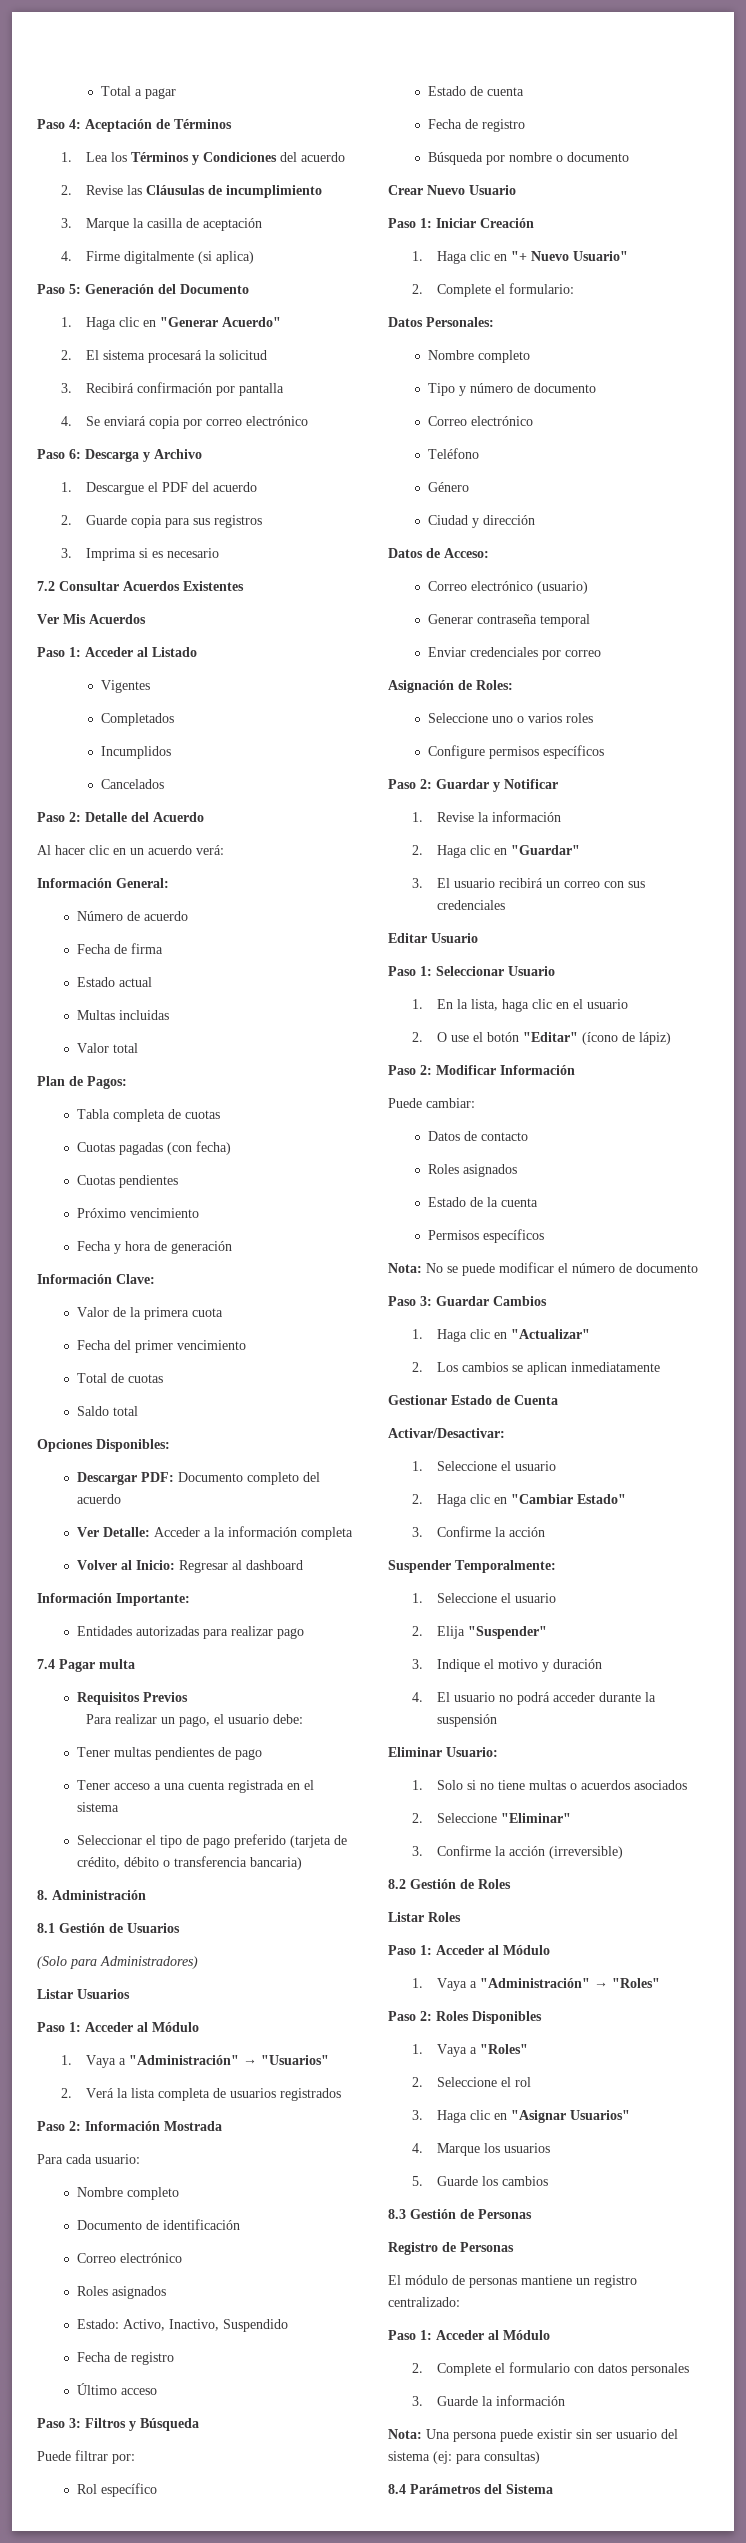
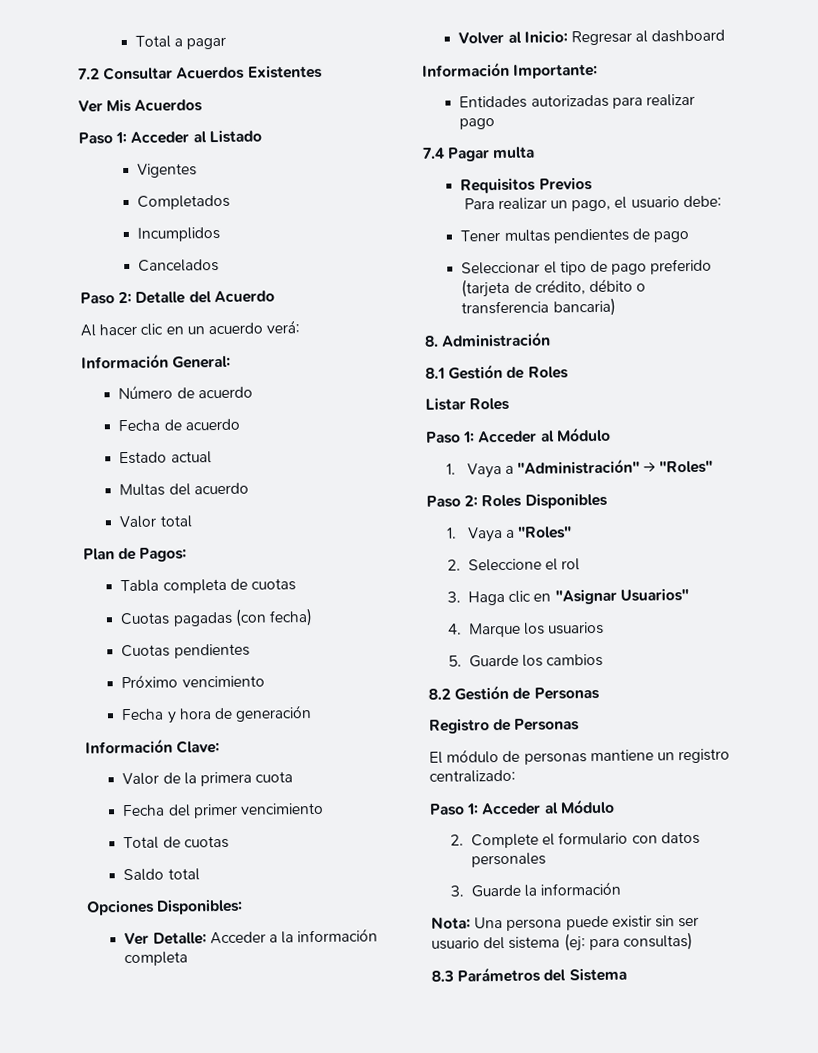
- Paso 4: Aceptación de Términos
- 1. Lea los Términos y Condiciones del acuerdo
- 2. Revise las Cláusulas de incumplimiento
- 3. Marque la casilla de aceptación
- 4. Firme digitalmente (si aplica)
- Paso 5: Generación del Documento
- 1. Haga clic en "Generar Acuerdo"
- 2. El sistema procesará la solicitud
- 3. Recibirá confirmación por pantalla
- 4. Se enviará copia por correo electrónico
- Paso 6: Descarga y Archivo
- 1. Descargue el PDF del acuerdo
- 2. Guarde copia para sus registros
- 3. Imprima si es necesario
- Fecha de firma
+ Fecha de acuerdo
- Multas incluidas
+ Multas del acuerdo
- Descargar PDF: Documento completo del acuerdo
- Tener acceso a una cuenta registrada en el sistema
- 8.1 Gestión de Usuarios
- (Solo para Administradores)
- Listar Usuarios
- Paso 1: Acceder al Módulo
- 1. Vaya a "Administración" → "Usuarios"
- 2. Verá la lista completa de usuarios registrados
- Paso 2: Información Mostrada
- Para cada usuario:
- Nombre completo
- Documento de identificación
- Correo electrónico
- Roles asignados
- Estado: Activo, Inactivo, Suspendido
- Fecha de registro
- Último acceso
- Paso 3: Filtros y Búsqueda
- Puede filtrar por:
- Rol específico
- Estado de cuenta
- Fecha de registro
- Búsqueda por nombre o documento
- Crear Nuevo Usuario
- Paso 1: Iniciar Creación
- 1. Haga clic en "+ Nuevo Usuario"
- 2. Complete el formulario:
- Datos Personales:
- Nombre completo
- Tipo y número de documento
- Correo electrónico
- Teléfono
- Género
- Ciudad y dirección
- Datos de Acceso:
- Correo electrónico (usuario)
- Generar contraseña temporal
- Enviar credenciales por correo
- Asignación de Roles:
- Seleccione uno o varios roles
- Configure permisos específicos
- Paso 2: Guardar y Notificar
- 1. Revise la información
- 2. Haga clic en "Guardar"
- 3. El usuario recibirá un correo con sus credenciales
- Editar Usuario
- Paso 1: Seleccionar Usuario
- 1. En la lista, haga clic en el usuario
- 2. O use el botón "Editar" (ícono de lápiz)
- Paso 2: Modificar Información
- Puede cambiar:
- Datos de contacto
- Roles asignados
- Estado de la cuenta
- Permisos específicos
- Nota: No se puede modificar el número de documento
- Paso 3: Guardar Cambios
- 1. Haga clic en "Actualizar"
- 2. Los cambios se aplican inmediatamente
- Gestionar Estado de Cuenta
- Activar/Desactivar:
- 1. Seleccione el usuario
- 2. Haga clic en "Cambiar Estado"
- 3. Confirme la acción
- Suspender Temporalmente:
- 1. Seleccione el usuario
- 2. Elija "Suspender"
- 3. Indique el motivo y duración
- 4. El usuario no podrá acceder durante la suspensión
- Eliminar Usuario:
- 1. Solo si no tiene multas o acuerdos asociados
- 2. Seleccione "Eliminar"
- 3. Confirme la acción (irreversible)
- 8.2 Gestión de Roles
+ 8.1 Gestión de Roles
- 8.3 Gestión de Personas
+ 8.2 Gestión de Personas
- 8.4 Parámetros del Sistema
+ 8.3 Parámetros del Sistema

